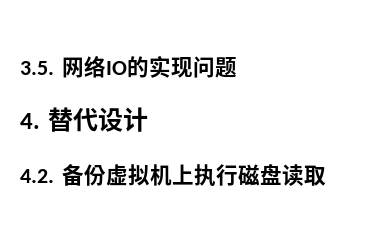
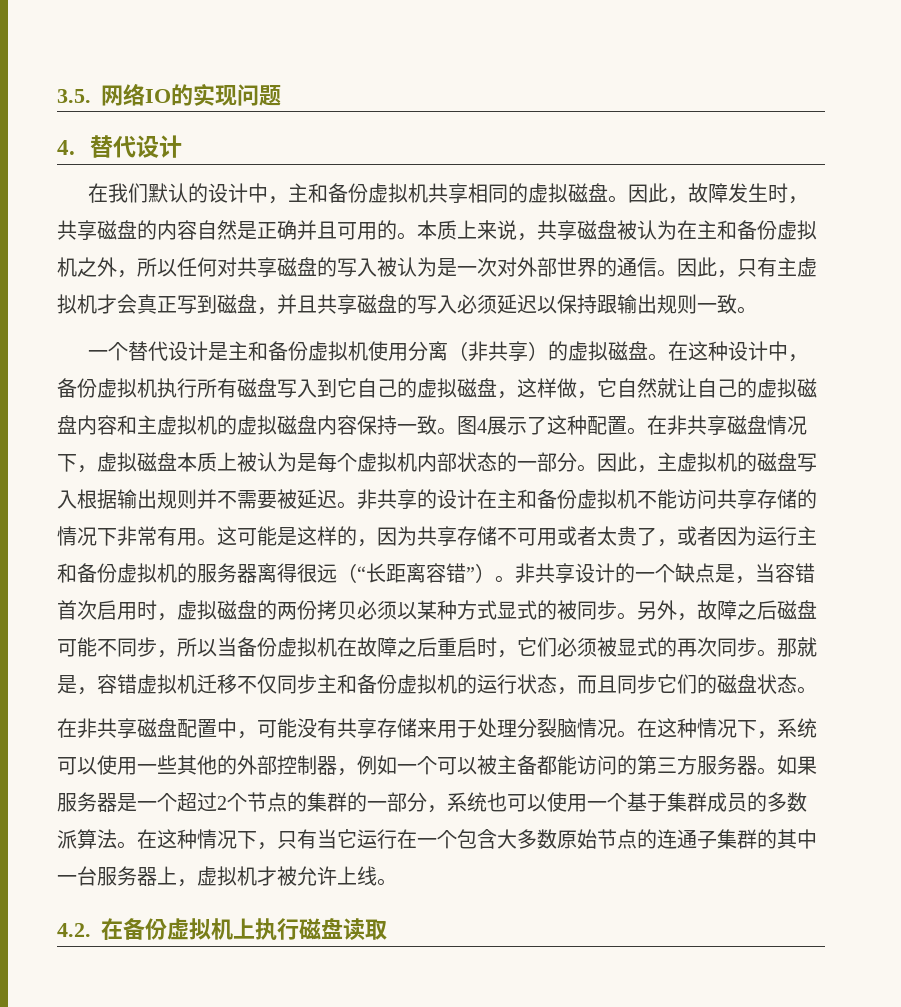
+ 在我们默认的设计中，主和备份虚拟机共享相同的虚拟磁盘。因此，故障发生时，共享磁盘的内容自然是正确并且可用的。本质上来说，共享磁盘被认为在主和备份虚拟机之外，所以任何对共享磁盘的写入被认为是一次对外部世界的通信。因此，只有主虚拟机才会真正写到磁盘，并且共享磁盘的写入必须延迟以保持跟输出规则一致。
+ 一个替代设计是主和备份虚拟机使用分离（非共享）的虚拟磁盘。在这种设计中，备份虚拟机执行所有磁盘写入到它自己的虚拟磁盘，这样做，它自然就让自己的虚拟磁盘内容和主虚拟机的虚拟磁盘内容保持一致。图4展示了这种配置。在非共享磁盘情况下，虚拟磁盘本质上被认为是每个虚拟机内部状态的一部分。因此，主虚拟机的磁盘写入根据输出规则并不需要被延迟。非共享的设计在主和备份虚拟机不能访问共享存储的情况下非常有用。这可能是这样的，因为共享存储不可用或者太贵了，或者因为运行主和备份虚拟机的服务器离得很远（“长距离容错”）。非共享设计的一个缺点是，当容错首次启用时，虚拟磁盘的两份拷贝必须以某种方式显式的被同步。另外，故障之后磁盘可能不同步，所以当备份虚拟机在故障之后重启时，它们必须被显式的再次同步。那就是，容错虚拟机迁移不仅同步主和备份虚拟机的运行状态，而且同步它们的磁盘状态。
+ 在非共享磁盘配置中，可能没有共享存储来用于处理分裂脑情况。在这种情况下，系统可以使用一些其他的外部控制器，例如一个可以被主备都能访问的第三方服务器。如果服务器是一个超过2个节点的集群的一部分，系统也可以使用一个基于集群成员的多数派算法。在这种情况下，只有当它运行在一个包含大多数原始节点的连通子集群的其中一台服务器上，虚拟机才被允许上线。
- 4.2.备份虚拟机上执行磁盘读取
+ 4.2.在备份虚拟机上执行磁盘读取

